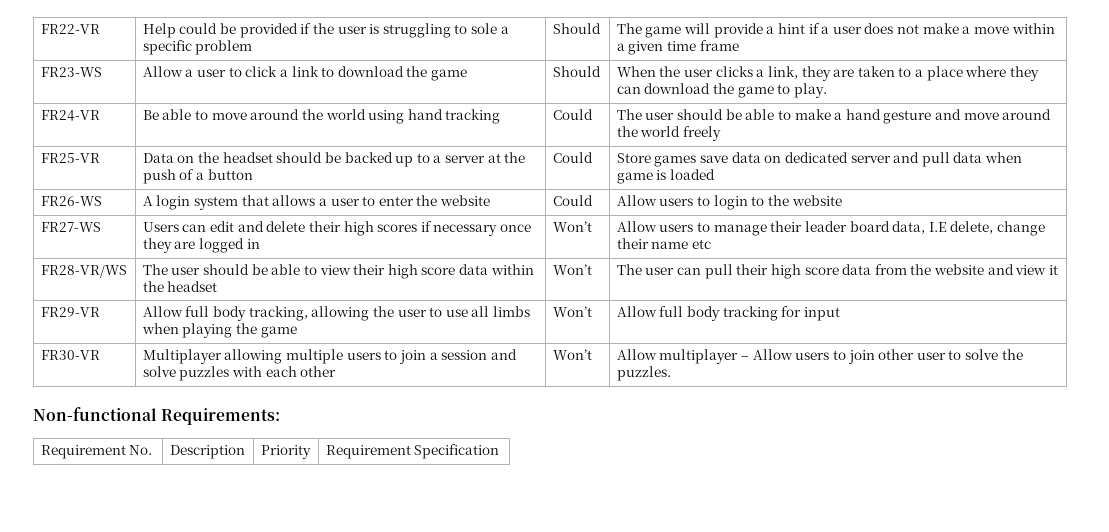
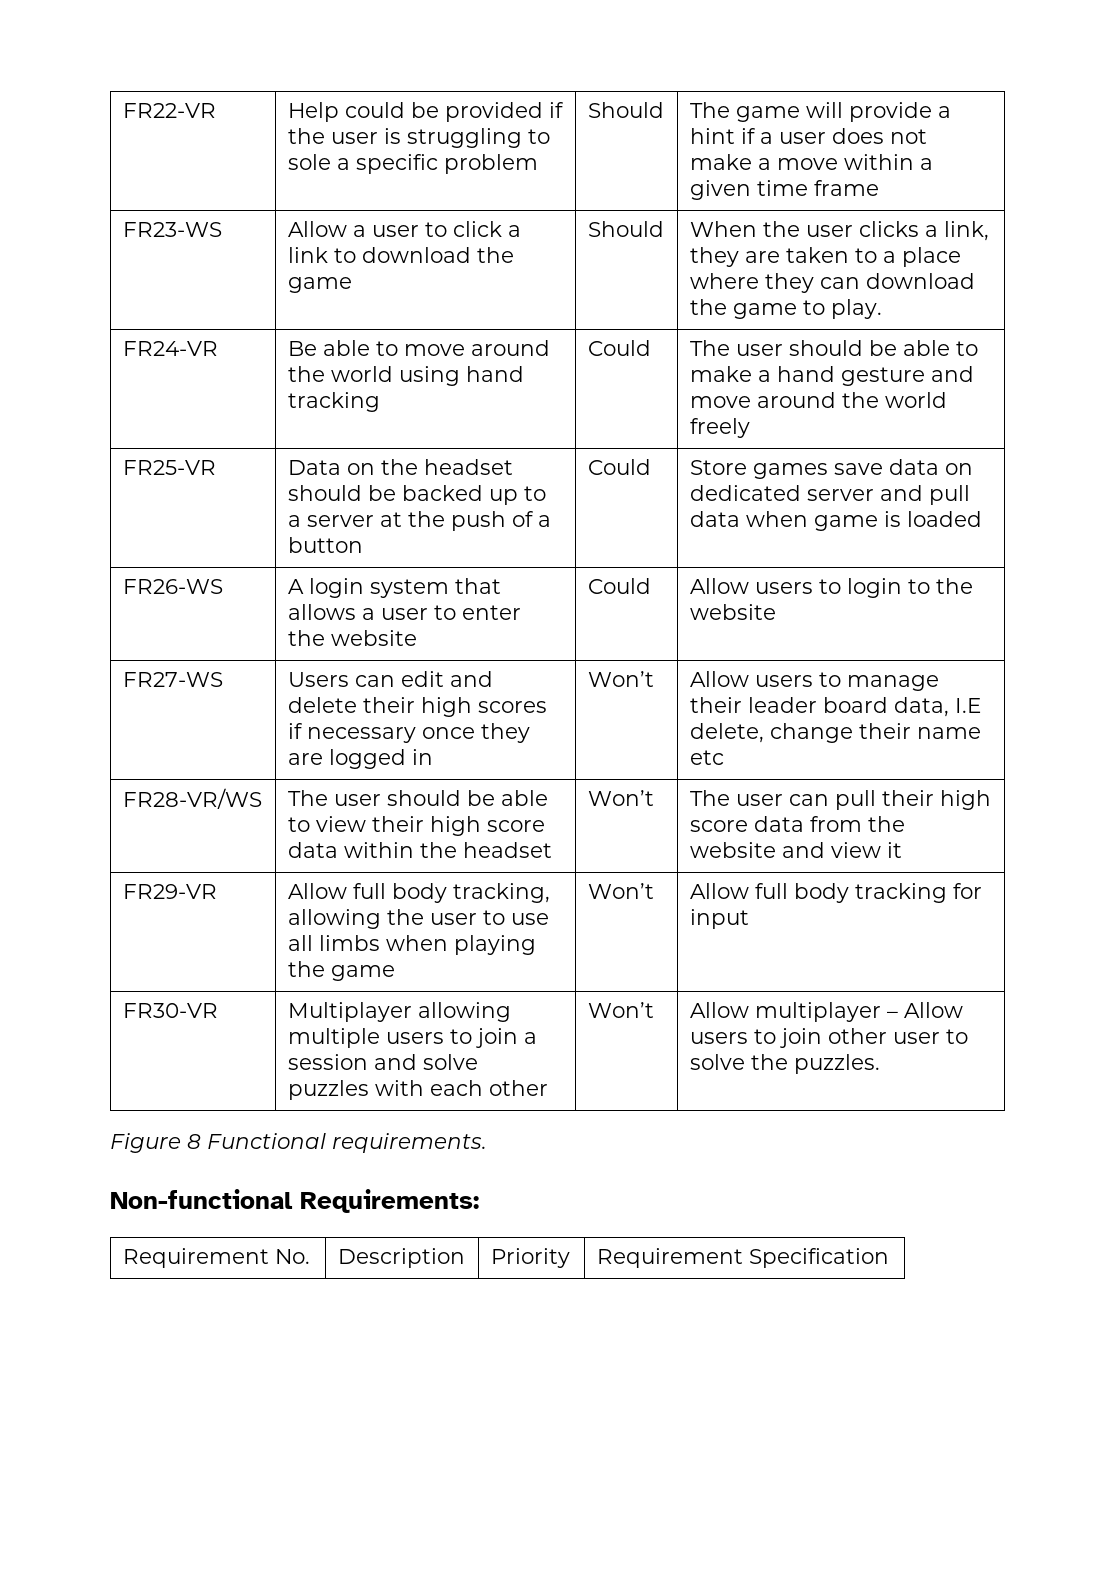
+ Figure 8 Functional requirements.

